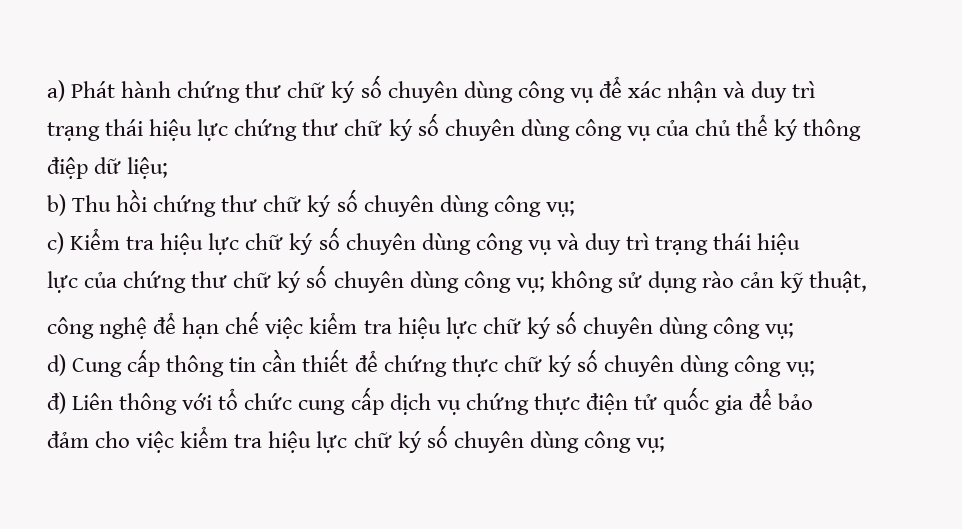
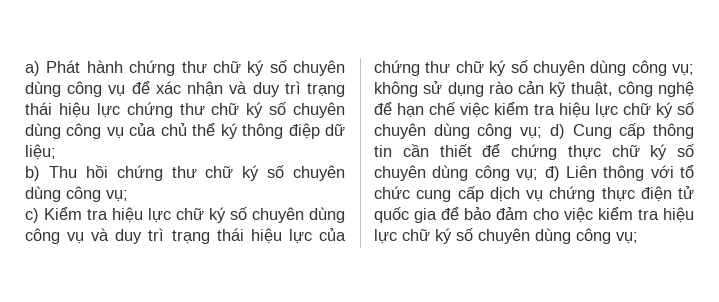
- a) Phát hành chứng thư chữ ký số chuyên dùng công vụ để xác nhận và duy trì
- trạng thái hiệu lực chứng thư chữ ký số chuyên dùng công vụ của chủ thể ký thông
- điệp dữ liệu;
+ a) Phát hành chứng thư chữ ký số chuyên dùng công vụ để xác nhận và duy trì trạng thái hiệu lực chứng thư chữ ký số chuyên dùng công vụ của chủ thể ký thông điệp dữ liệu;
- c) Kiểm tra hiệu lực chữ ký số chuyên dùng công vụ và duy trì trạng thái hiệu
- lực của chứng thư chữ ký số chuyên dùng công vụ;
+ c) Kiểm tra hiệu lực chữ ký số chuyên dùng công vụ và duy trì trạng thái hiệu lực của chứng thư chữ ký số chuyên dùng công vụ;
- không sử dụng rào cản kỹ thuật,
- công nghệ để hạn chế việc kiểm tra hiệu lực chữ ký số chuyên dùng công vụ;
- d) Cung cấp thông tin cần thiết để chứng thực chữ ký số chuyên dùng công vụ;
- đ) Liên thông với tổ chức cung cấp dịch vụ chứng thực điện tử quốc gia để bảo
- đảm cho việc kiểm tra hiệu lực chữ ký số chuyên dùng công vụ;
+ không sử dụng rào cản kỹ thuật, công nghệ để hạn chế việc kiểm tra hiệu lực chữ ký số chuyên dùng công vụ; d) Cung cấp thông tin cần thiết để chứng thực chữ ký số chuyên dùng công vụ; đ) Liên thông với tổ chức cung cấp dịch vụ chứng thực điện tử quốc gia để bảo đảm cho việc kiểm tra hiệu lực chữ ký số chuyên dùng công vụ;

